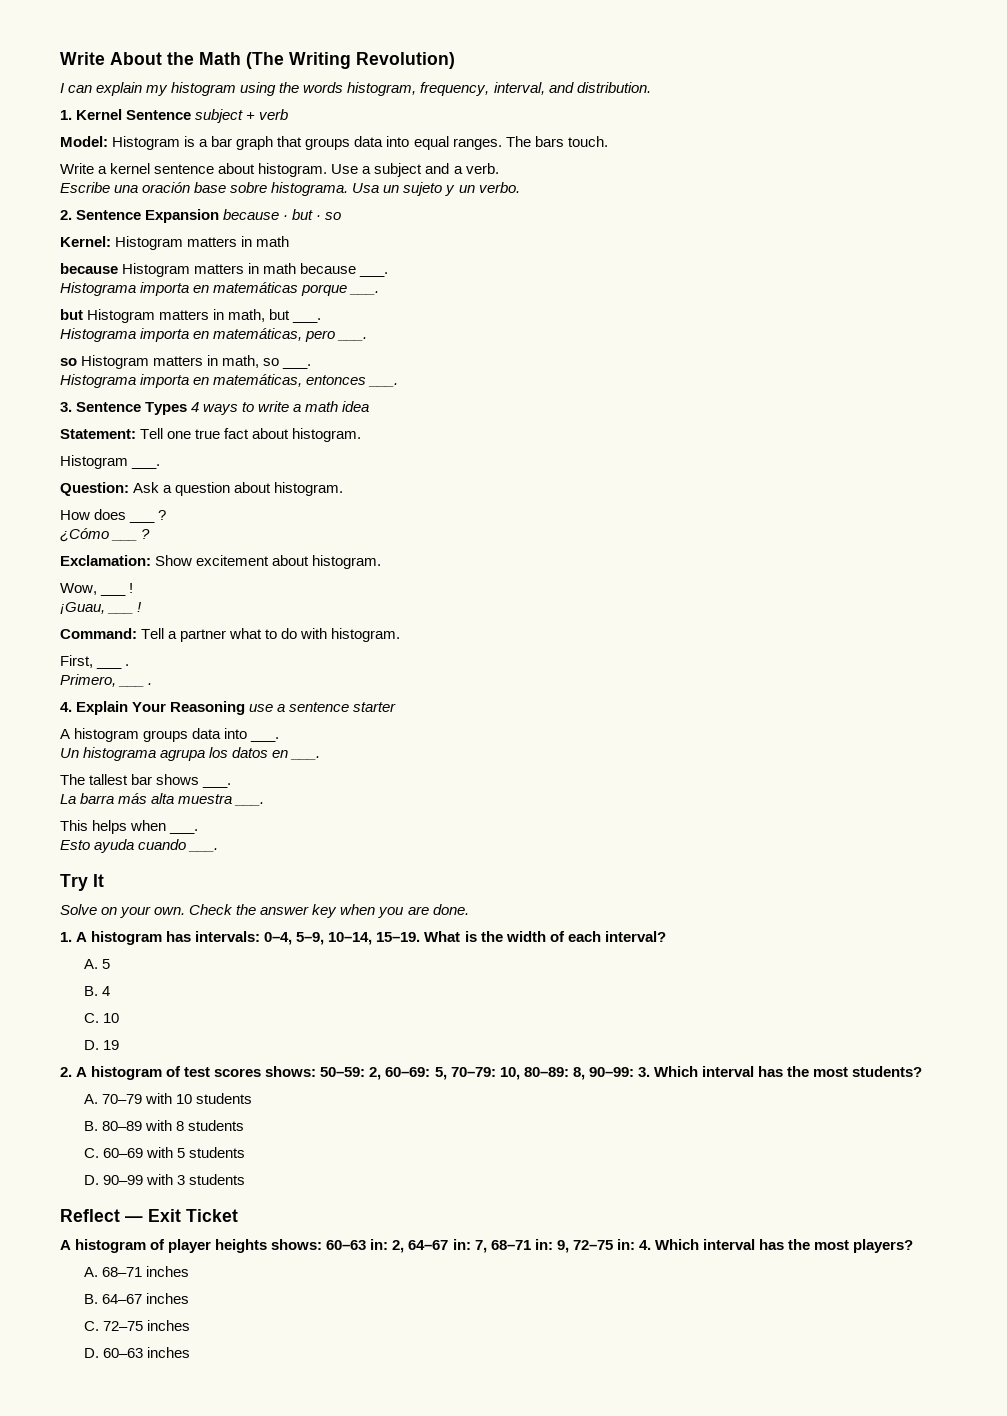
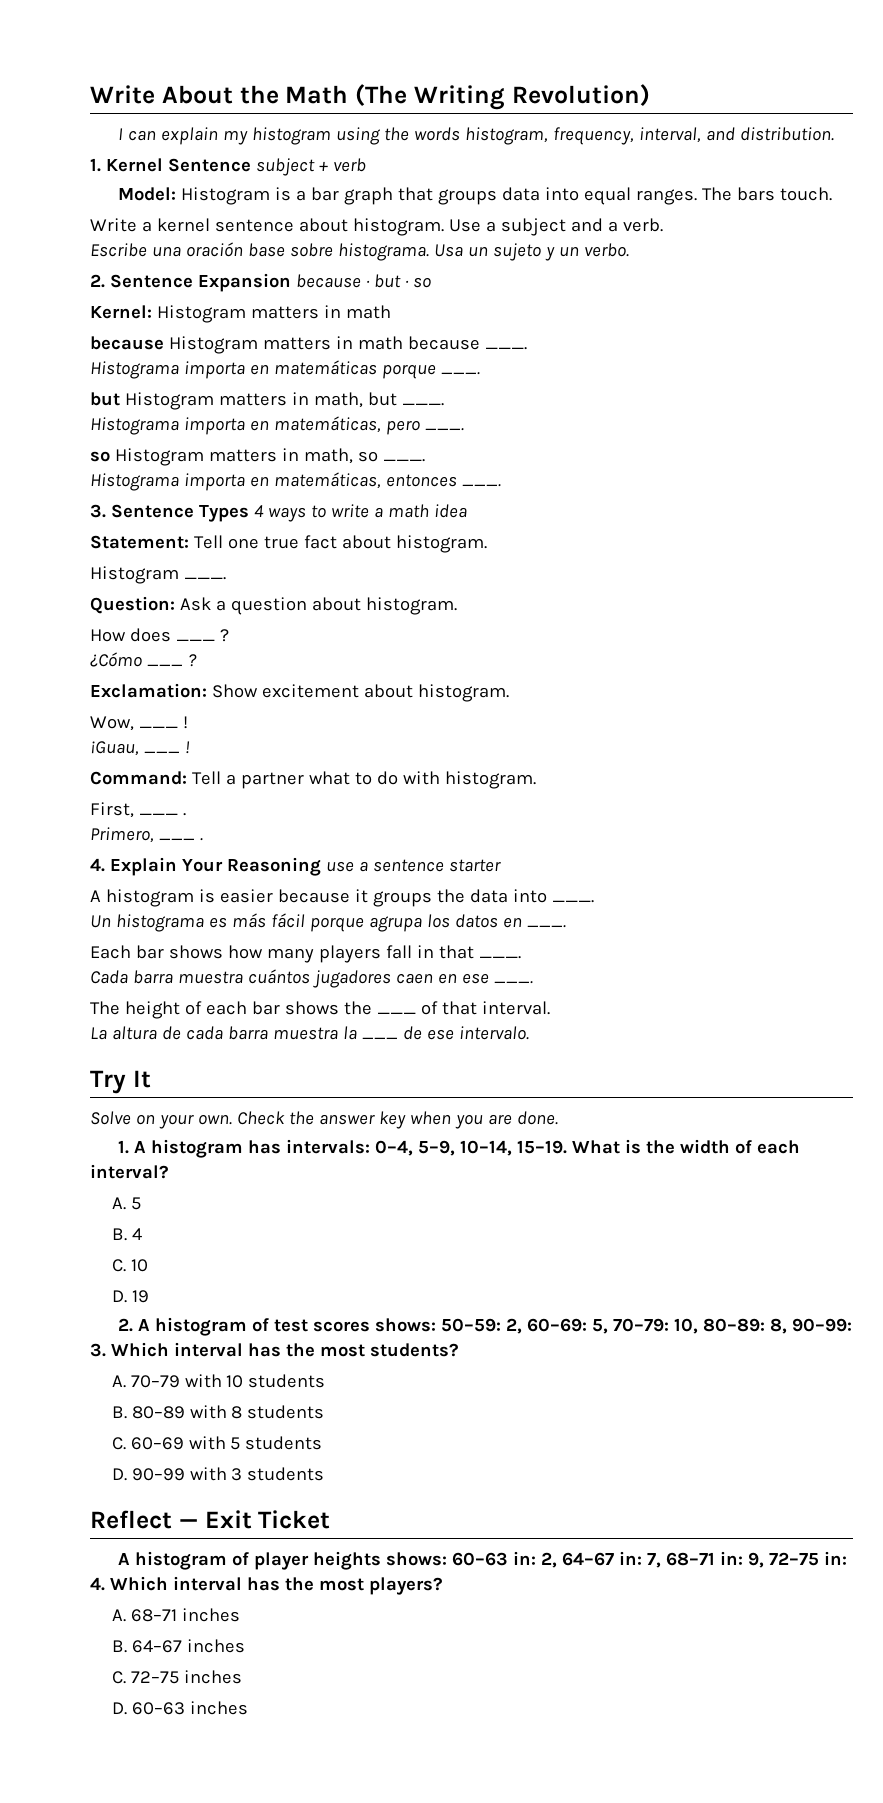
- A histogram groups data into ___.
+ A histogram is easier because it groups the data into ___.
- Un histograma agrupa los datos en ___.
+ Un histograma es más fácil porque agrupa los datos en ___.
- The tallest bar shows ___.
- La barra más alta muestra ___.
- This helps when ___.
- Esto ayuda cuando ___.
+ Each bar shows how many players fall in that ___.
+ Cada barra muestra cuántos jugadores caen en ese ___.
+ The height of each bar shows the ___ of that interval.
+ La altura de cada barra muestra la ___ de ese intervalo.

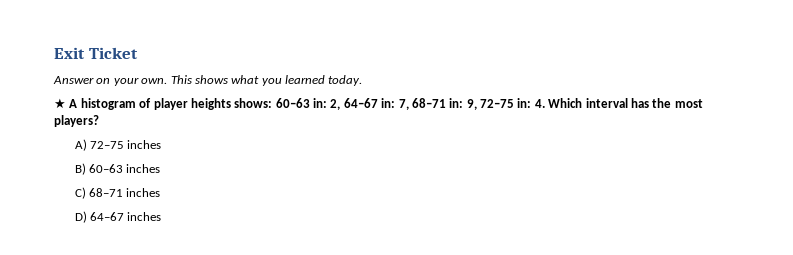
- Write About the Math (The Writing Revolution)
- I can explain my histogram using the words histogram, frequency, interval, and distribution.
- 1. Kernel Sentence subject + verb
- Model: Histogram is a bar graph that groups data into equal ranges. The bars touch.
- Write a kernel sentence about histogram. Use a subject and a verb.
- Escribe una oración base sobre histograma. Usa un sujeto y un verbo.
- 2. Sentence Expansion because · but · so
- Kernel: Histogram matters in math
- because Histogram matters in math because ___.
- Histograma importa en matemáticas porque ___.
- but Histogram matters in math, but ___.
- Histograma importa en matemáticas, pero ___.
- so Histogram matters in math, so ___.
- Histograma importa en matemáticas, entonces ___.
- 3. Sentence Types 4 ways to write a math idea
- Statement: Tell one true fact about histogram.
- Histogram ___.
- Question: Ask a question about histogram.
- How does ___ ?
- ¿Cómo ___ ?
- Exclamation: Show excitement about histogram.
- Wow, ___ !
- ¡Guau, ___ !
- Command: Tell a partner what to do with histogram.
- First, ___ .
- Primero, ___ .
- 4. Explain Your Reasoning use a sentence starter
- A histogram is easier because it groups the data into ___.
- Un histograma es más fácil porque agrupa los datos en ___.
- Each bar shows how many players fall in that ___.
- Cada barra muestra cuántos jugadores caen en ese ___.
- The height of each bar shows the ___ of that interval.
- La altura de cada barra muestra la ___ de ese intervalo.
- Try It
- Solve on your own. Check the answer key when you are done.
- 1. A histogram has intervals: 0–4, 5–9, 10–14, 15–19. What is the width of each interval?
- A. 5
- B. 4
- C. 10
- D. 19
- 2. A histogram of test scores shows: 50–59: 2, 60–69: 5, 70–79: 10, 80–89: 8, 90–99: 3. Which interval has the most students?
- A. 70–79 with 10 students
- B. 80–89 with 8 students
- C. 60–69 with 5 students
- D. 90–99 with 3 students
- Reflect — Exit Ticket
- A histogram of player heights shows: 60–63 in: 2, 64–67 in: 7, 68–71 in: 9, 72–75 in: 4. Which interval has the most players?
+ Exit Ticket
+ Answer on your own. This shows what you learned today.
+ ★ A histogram of player heights shows: 60–63 in: 2, 64–67 in: 7, 68–71 in: 9, 72–75 in: 4. Which interval has the most players?
- A. 68–71 inches
+ A) 72–75 inches
+ B) 60–63 inches
+ C) 68–71 inches
- B. 64–67 inches
+ D) 64–67 inches
- C. 72–75 inches
- D. 60–63 inches

